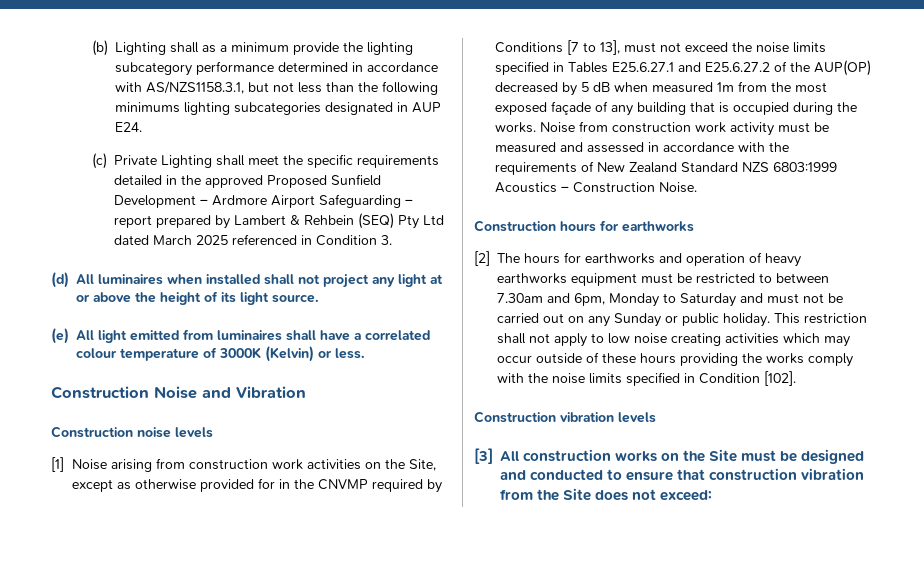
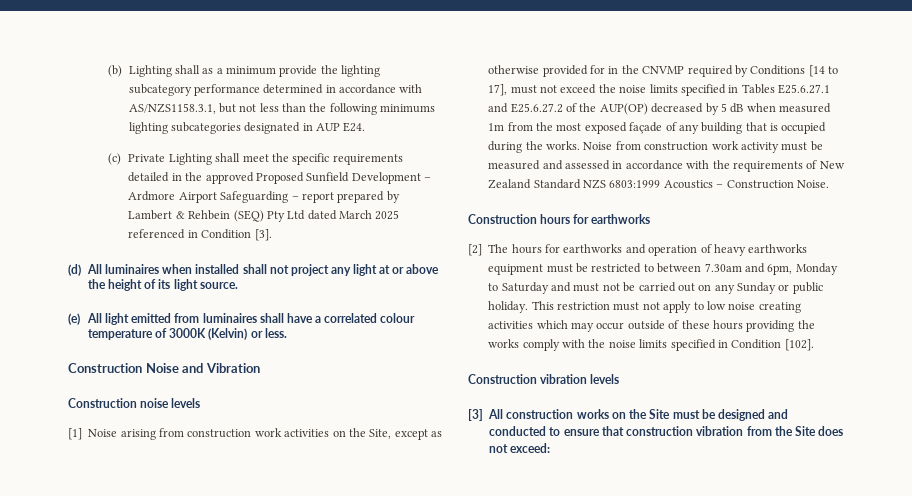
- (c) Private Lighting shall meet the specific requirements detailed in the approved Proposed Sunfield Development – Ardmore Airport Safeguarding – report prepared by Lambert & Rehbein (SEQ) Pty Ltd dated March 2025 referenced in Condition 3.
+ (c) Private Lighting shall meet the specific requirements detailed in the approved Proposed Sunfield Development – Ardmore Airport Safeguarding – report prepared by Lambert & Rehbein (SEQ) Pty Ltd dated March 2025 referenced in Condition [3].
- [1] Noise arising from construction work activities on the Site, except as otherwise provided for in the CNVMP required by Conditions [7 to 13], must not exceed the noise limits specified in Tables E25.6.27.1 and E25.6.27.2 of the AUP(OP) decreased by 5 dB when measured 1m from the most exposed façade of any building that is occupied during the works.
+ [1] Noise arising from construction work activities on the Site, except as otherwise provided for in the CNVMP required by Conditions [14 to 17], must not exceed the noise limits specified in Tables E25.6.27.1 and E25.6.27.2 of the AUP(OP) decreased by 5 dB when measured 1m from the most exposed façade of any building that is occupied during the works.
- This restriction shall not apply to low noise creating activities which may occur outside of these hours providing the works comply with the noise limits specified in Condition [102].
+ This restriction must not apply to low noise creating activities which may occur outside of these hours providing the works comply with the noise limits specified in Condition [102].

